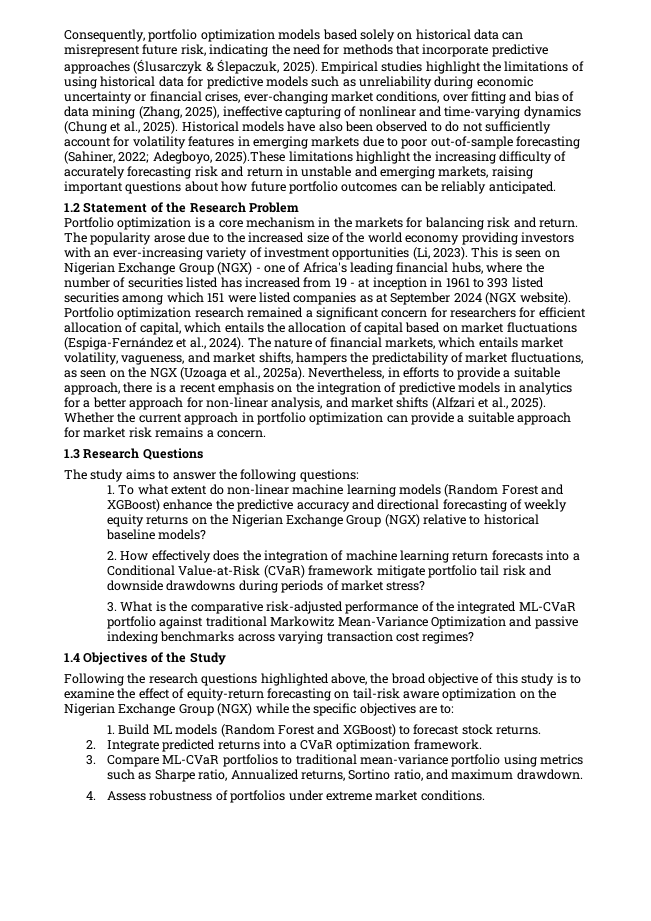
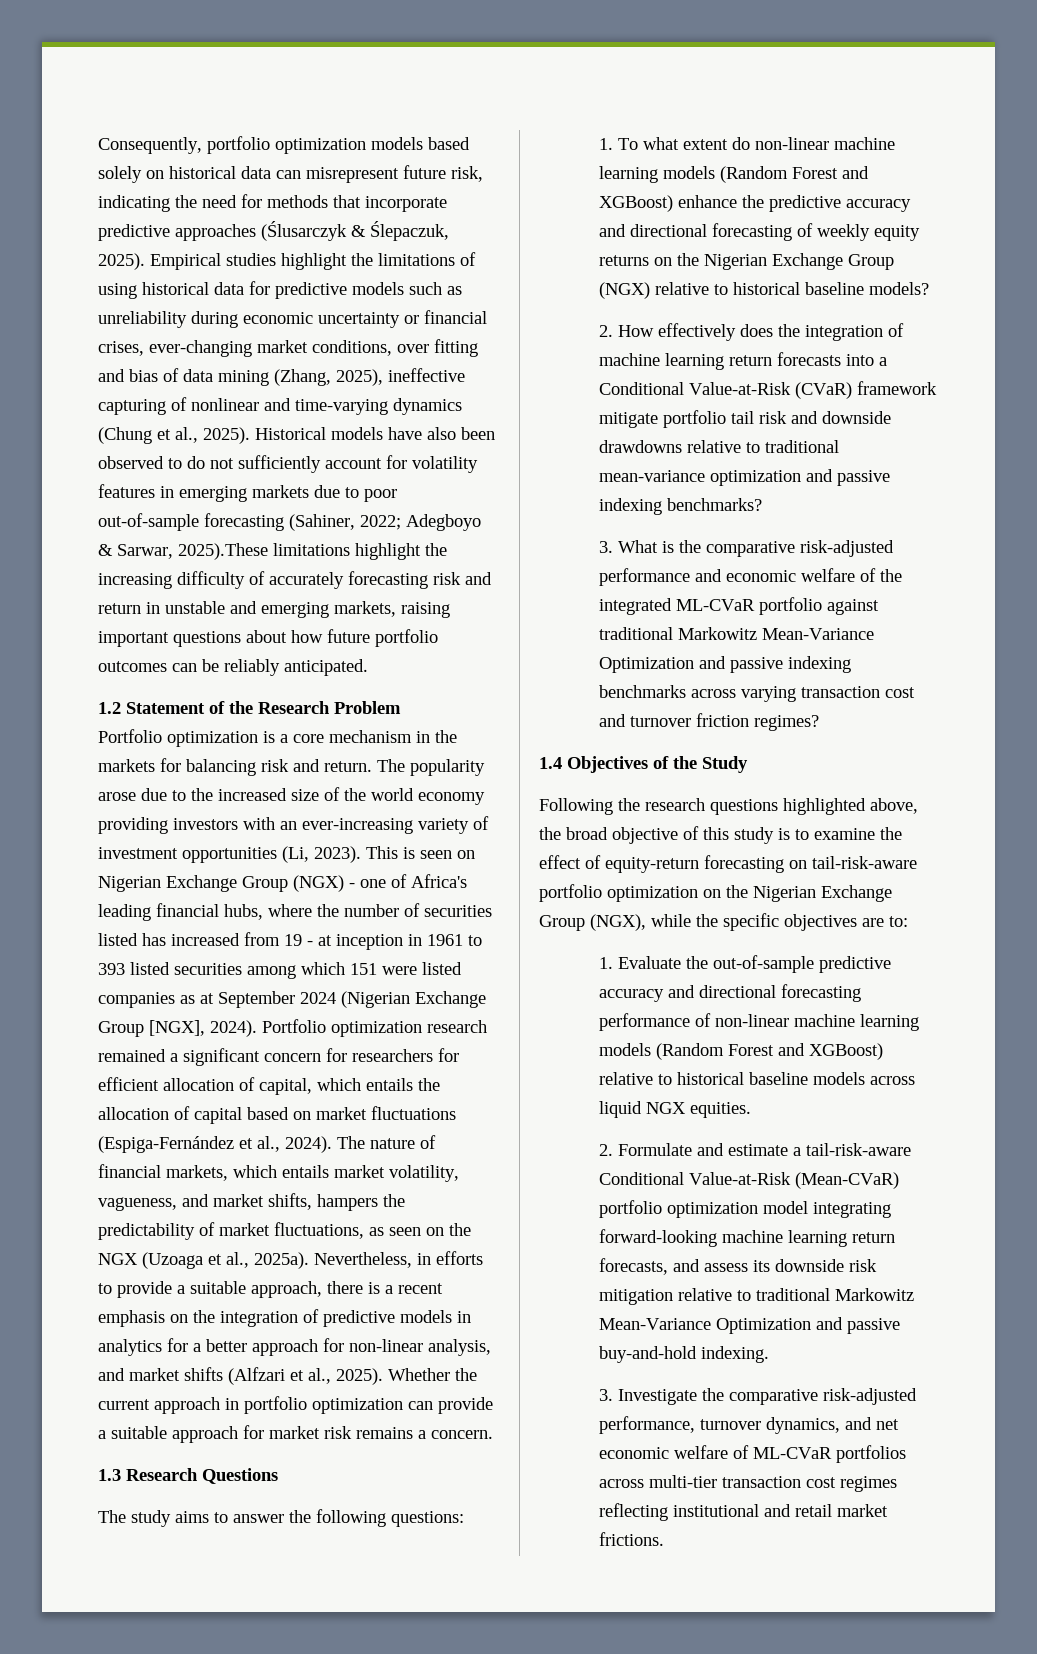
- Historical models have also been observed to do not sufficiently account for volatility features in emerging markets due to poor out-of-sample forecasting (Sahiner, 2022; Adegboyo, 2025).These limitations highlight the increasing difficulty of accurately forecasting risk and return in unstable and emerging markets, raising important questions about how future portfolio outcomes can be reliably anticipated.
+ Historical models have also been observed to do not sufficiently account for volatility features in emerging markets due to poor out-of-sample forecasting (Sahiner, 2022; Adegboyo & Sarwar, 2025).These limitations highlight the increasing difficulty of accurately forecasting risk and return in unstable and emerging markets, raising important questions about how future portfolio outcomes can be reliably anticipated.
- This is seen on Nigerian Exchange Group (NGX) - one of Africa's leading financial hubs, where the number of securities listed has increased from 19 - at inception in 1961 to 393 listed securities among which 151 were listed companies as at September 2024 (NGX website).
+ This is seen on Nigerian Exchange Group (NGX) - one of Africa's leading financial hubs, where the number of securities listed has increased from 19 - at inception in 1961 to 393 listed securities among which 151 were listed companies as at September 2024 (Nigerian Exchange Group [NGX], 2024).
- 2. How effectively does the integration of machine learning return forecasts into a Conditional Value-at-Risk (CVaR) framework mitigate portfolio tail risk and downside drawdowns during periods of market stress?
+ 2. How effectively does the integration of machine learning return forecasts into a Conditional Value-at-Risk (CVaR) framework mitigate portfolio tail risk and downside drawdowns relative to traditional mean-variance optimization and passive indexing benchmarks?
- 3. What is the comparative risk-adjusted performance of the integrated ML-CVaR portfolio against traditional Markowitz Mean-Variance Optimization and passive indexing benchmarks across varying transaction cost regimes?
+ 3. What is the comparative risk-adjusted performance and economic welfare of the integrated ML-CVaR portfolio against traditional Markowitz Mean-Variance Optimization and passive indexing benchmarks across varying transaction cost and turnover friction regimes?
- Following the research questions highlighted above, the broad objective of this study is to examine the effect of equity-return forecasting on tail-risk aware optimization on the Nigerian Exchange Group (NGX) while the specific objectives are to:
+ Following the research questions highlighted above, the broad objective of this study is to examine the effect of equity-return forecasting on tail-risk-aware portfolio optimization on the Nigerian Exchange Group (NGX), while the specific objectives are to:
- 1. Build ML models (Random Forest and XGBoost) to forecast stock returns.
- 2. Integrate predicted returns into a CVaR optimization framework.
- 3. Compare ML-CVaR portfolios to traditional mean-variance portfolio using metrics such as Sharpe ratio, Annualized returns, Sortino ratio, and maximum drawdown.
- 4. Assess robustness of portfolios under extreme market conditions.
+ 1. Evaluate the out-of-sample predictive accuracy and directional forecasting performance of non-linear machine learning models (Random Forest and XGBoost) relative to historical baseline models across liquid NGX equities.
+ 2. Formulate and estimate a tail-risk-aware Conditional Value-at-Risk (Mean-CVaR) portfolio optimization model integrating forward-looking machine learning return forecasts, and assess its downside risk mitigation relative to traditional Markowitz Mean-Variance Optimization and passive buy-and-hold indexing.
+ 3. Investigate the comparative risk-adjusted performance, turnover dynamics, and net economic welfare of ML-CVaR portfolios across multi-tier transaction cost regimes reflecting institutional and retail market frictions.

